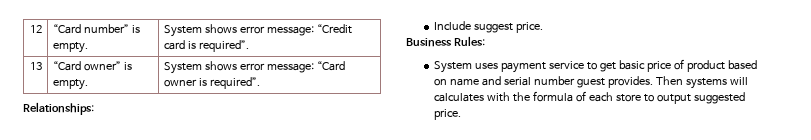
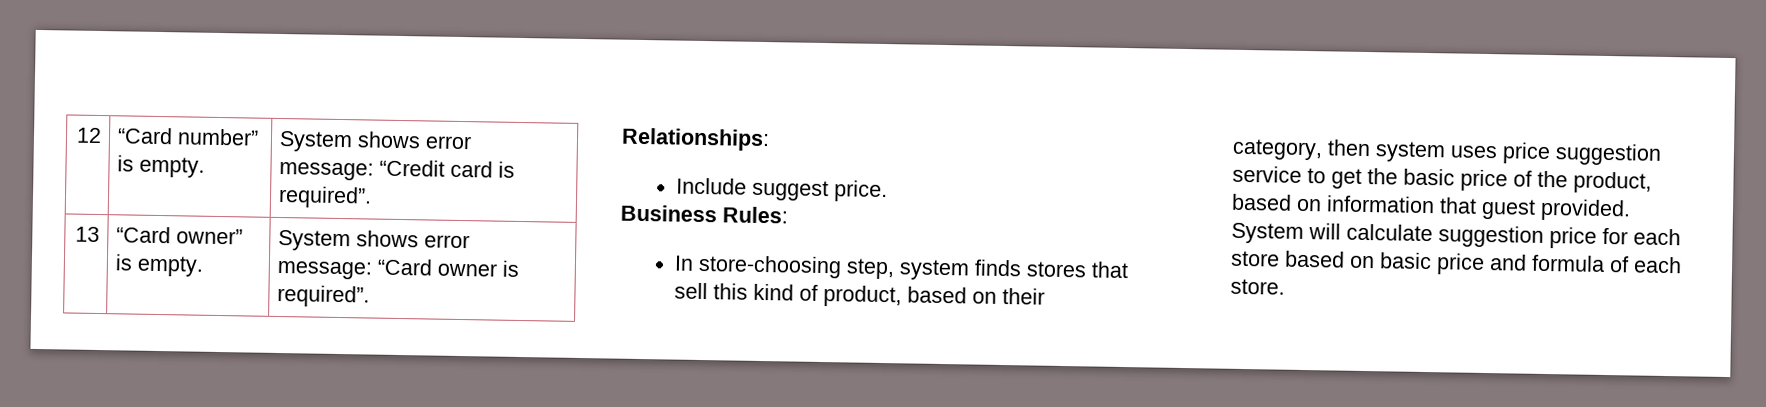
- System uses payment service to get basic price of product based on name and serial number guest provides. Then systems will calculates with the formula of each store to output suggested price.
+ In store-choosing step, system finds stores that sell this kind of product, based on their category, then system uses price suggestion service to get the basic price of the product, based on information that guest provided. System will calculate suggestion price for each store based on basic price and formula of each store.

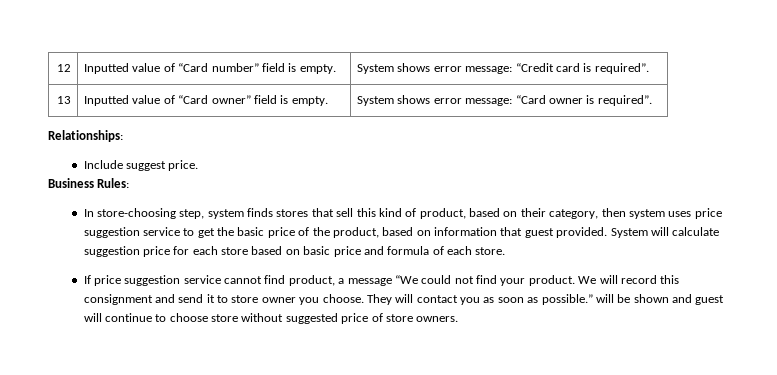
- 12 | “Card number” is empty. | System shows error message: “Credit card is required”.
+ 12 | Inputted value of “Card number” field is empty. | System shows error message: “Credit card is required”.
- 13 | “Card owner” is empty. | System shows error message: “Card owner is required”.
+ 13 | Inputted value of “Card owner” field is empty. | System shows error message: “Card owner is required”.
+ If price suggestion service cannot find product, a message “We could not find your product. We will record this consignment and send it to store owner you choose. They will contact you as soon as possible.” will be shown and guest will continue to choose store without suggested price of store owners.

